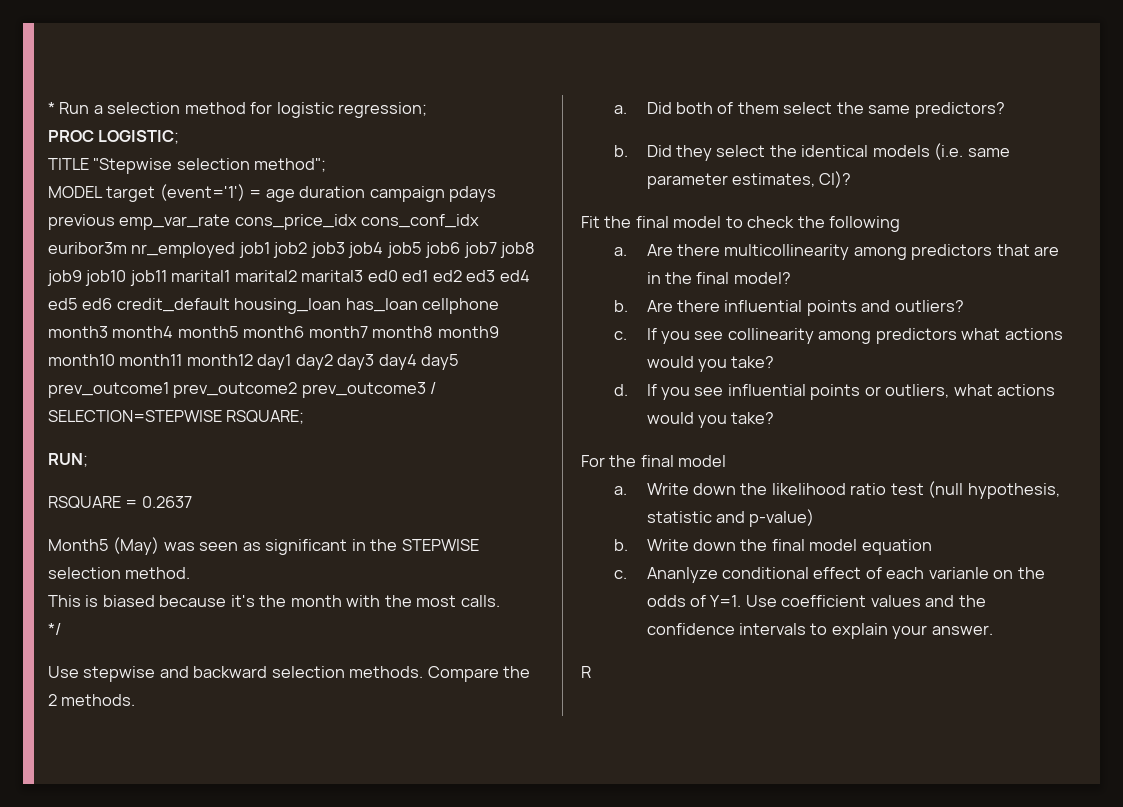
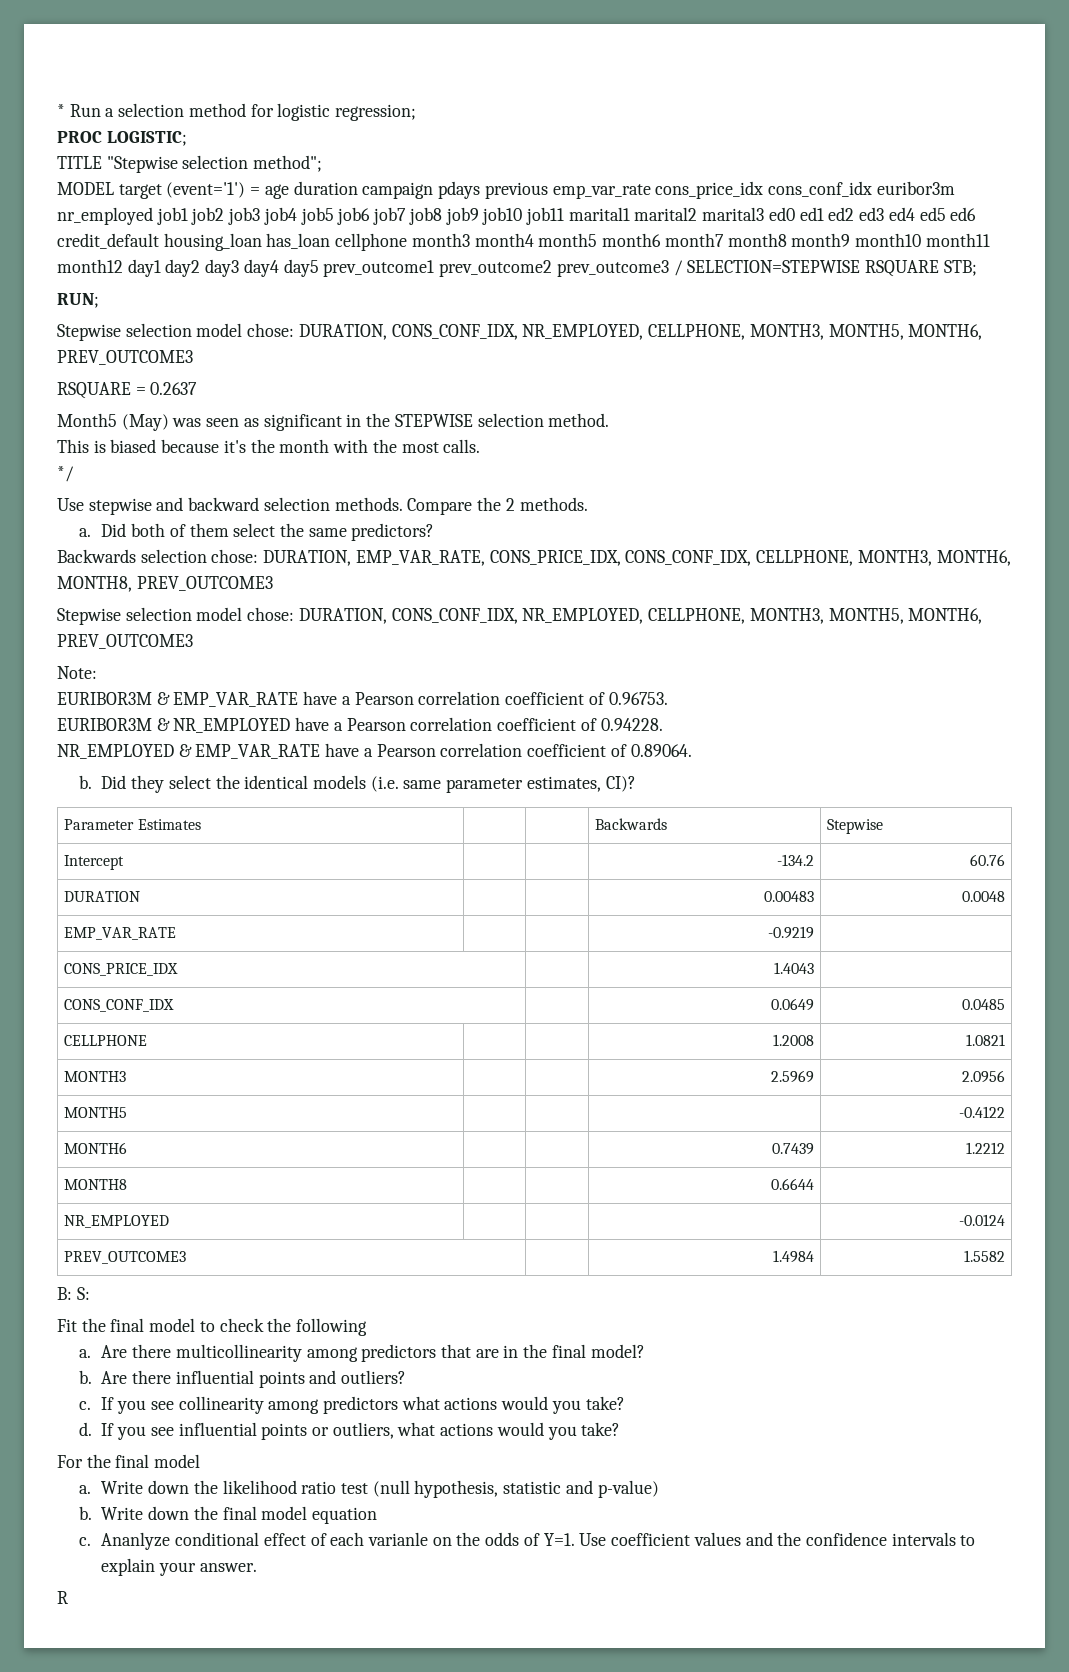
- MODEL target (event='1') = age duration campaign pdays previous emp_var_rate cons_price_idx cons_conf_idx euribor3m nr_employed job1 job2 job3 job4 job5 job6 job7 job8 job9 job10 job11 marital1 marital2 marital3 ed0 ed1 ed2 ed3 ed4 ed5 ed6 credit_default housing_loan has_loan cellphone month3 month4 month5 month6 month7 month8 month9 month10 month11 month12 day1 day2 day3 day4 day5 prev_outcome1 prev_outcome2 prev_outcome3 / SELECTION=STEPWISE RSQUARE;
+ MODEL target (event='1') = age duration campaign pdays previous emp_var_rate cons_price_idx cons_conf_idx euribor3m nr_employed job1 job2 job3 job4 job5 job6 job7 job8 job9 job10 job11 marital1 marital2 marital3 ed0 ed1 ed2 ed3 ed4 ed5 ed6 credit_default housing_loan has_loan cellphone month3 month4 month5 month6 month7 month8 month9 month10 month11 month12 day1 day2 day3 day4 day5 prev_outcome1 prev_outcome2 prev_outcome3 / SELECTION=STEPWISE RSQUARE STB;
  RUN;
+ Stepwise selection model chose: DURATION, CONS_CONF_IDX, NR_EMPLOYED, CELLPHONE, MONTH3, MONTH5, MONTH6, PREV_OUTCOME3
+ Backwards selection chose: DURATION, EMP_VAR_RATE, CONS_PRICE_IDX, CONS_CONF_IDX, CELLPHONE, MONTH3, MONTH6, MONTH8, PREV_OUTCOME3
+ Stepwise selection model chose: DURATION, CONS_CONF_IDX, NR_EMPLOYED, CELLPHONE, MONTH3, MONTH5, MONTH6, PREV_OUTCOME3
+ Note:
+ EURIBOR3M & EMP_VAR_RATE have a Pearson correlation coefficient of 0.96753.
+ EURIBOR3M & NR_EMPLOYED have a Pearson correlation coefficient of 0.94228.
+ NR_EMPLOYED & EMP_VAR_RATE have a Pearson correlation coefficient of 0.89064.
+ Parameter Estimates | | | Backwards | Stepwise
+ Intercept | | | -134.2 | 60.76
+ DURATION | | | 0.00483 | 0.0048
+ EMP_VAR_RATE | | | -0.9219 |
+ CONS_PRICE_IDX | | 1.4043 |
+ CONS_CONF_IDX | | 0.0649 | 0.0485
+ CELLPHONE | | | 1.2008 | 1.0821
+ MONTH3 | | | 2.5969 | 2.0956
+ MONTH5 | | | | -0.4122
+ MONTH6 | | | 0.7439 | 1.2212
+ MONTH8 | | | 0.6644 |
+ NR_EMPLOYED | | | | -0.0124
+ PREV_OUTCOME3 | | 1.4984 | 1.5582
+ B: S:

